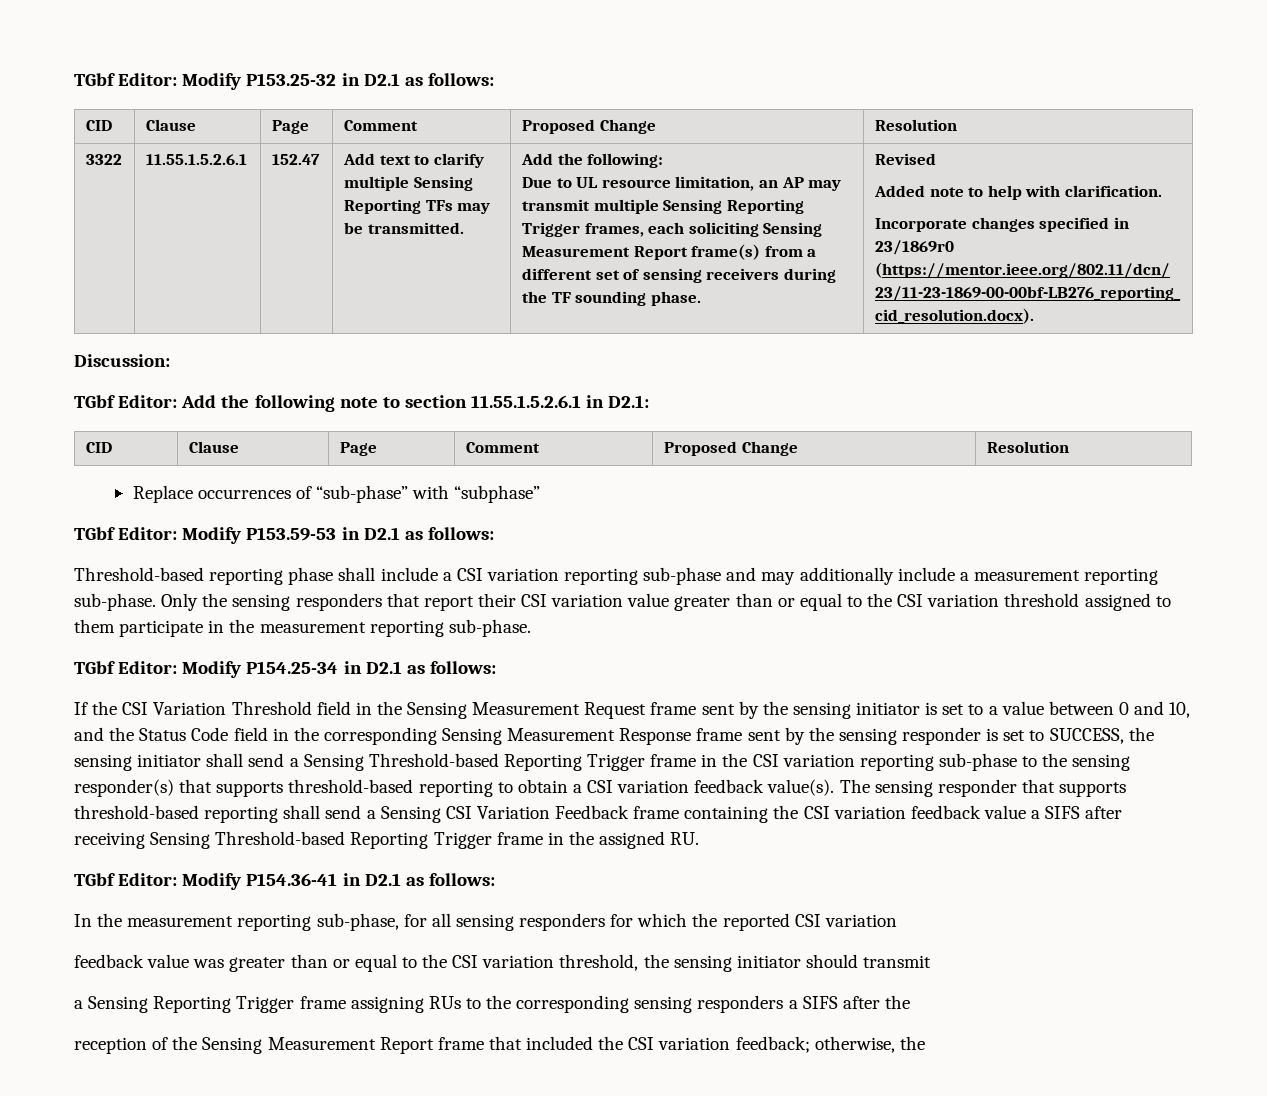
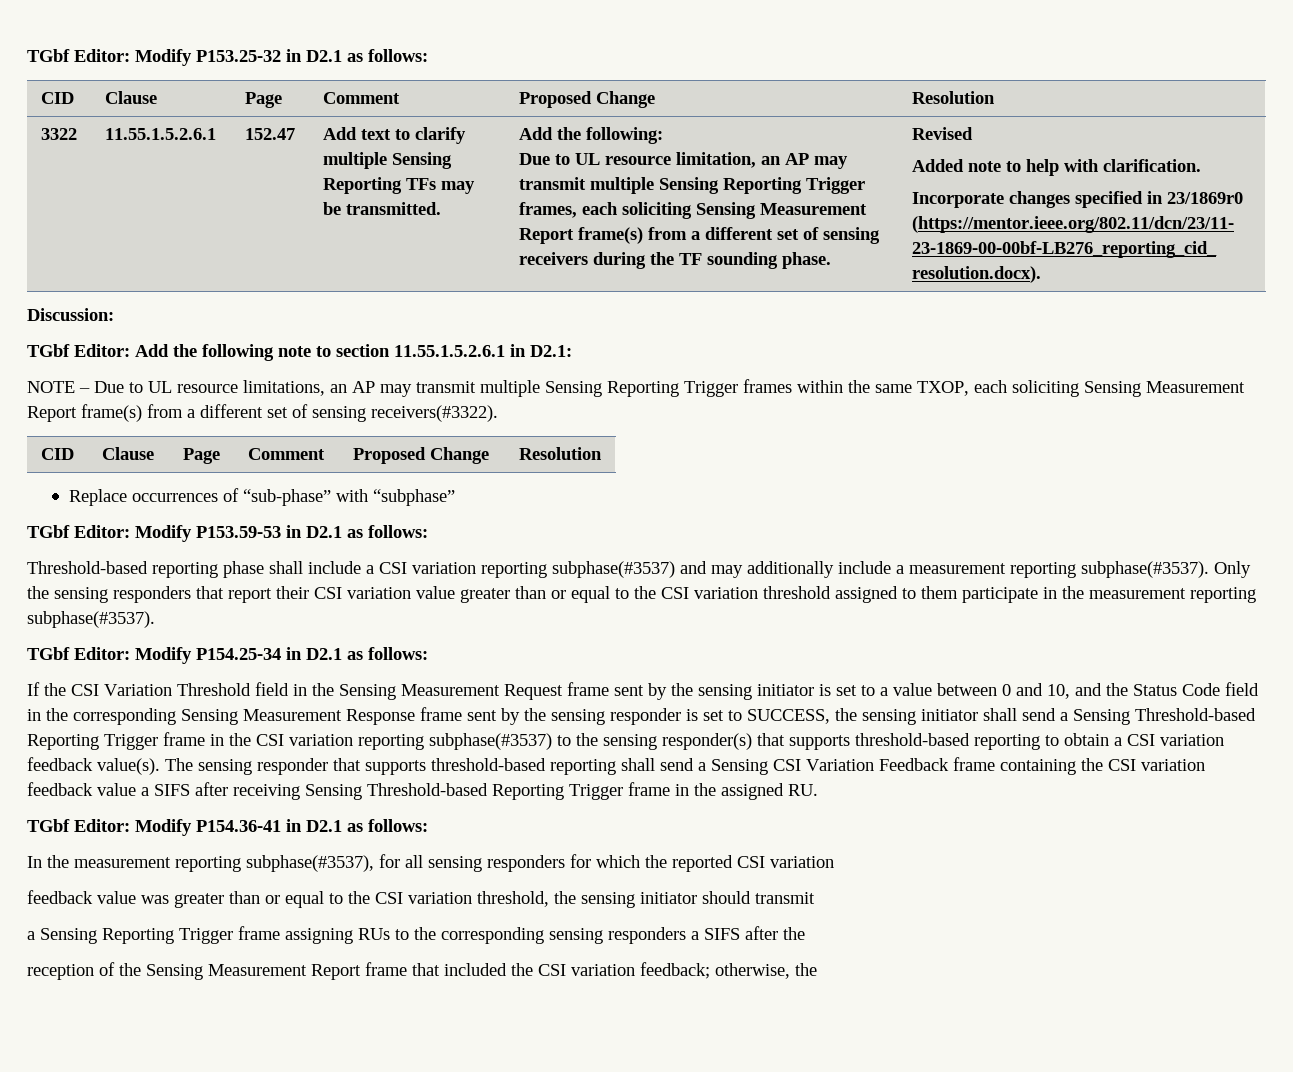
+ NOTE – Due to UL resource limitations, an AP may transmit multiple Sensing Reporting Trigger frames within the same TXOP, each soliciting Sensing Measurement Report frame(s) from a different set of sensing receivers(#3322).
- Threshold-based reporting phase shall include a CSI variation reporting sub-phase and may additionally include a measurement reporting sub-phase.
+ Threshold-based reporting phase shall include a CSI variation reporting subphase(#3537) and may additionally include a measurement reporting subphase(#3537).
- Only the sensing responders that report their CSI variation value greater than or equal to the CSI variation threshold assigned to them participate in the measurement reporting sub-phase.
+ Only the sensing responders that report their CSI variation value greater than or equal to the CSI variation threshold assigned to them participate in the measurement reporting subphase(#3537).
- If the CSI Variation Threshold field in the Sensing Measurement Request frame sent by the sensing initiator is set to a value between 0 and 10, and the Status Code field in the corresponding Sensing Measurement Response frame sent by the sensing responder is set to SUCCESS, the sensing initiator shall send a Sensing Threshold-based Reporting Trigger frame in the CSI variation reporting sub-phase to the sensing responder(s) that supports threshold-based reporting to obtain a CSI variation feedback value(s).
+ If the CSI Variation Threshold field in the Sensing Measurement Request frame sent by the sensing initiator is set to a value between 0 and 10, and the Status Code field in the corresponding Sensing Measurement Response frame sent by the sensing responder is set to SUCCESS, the sensing initiator shall send a Sensing Threshold-based Reporting Trigger frame in the CSI variation reporting subphase(#3537) to the sensing responder(s) that supports threshold-based reporting to obtain a CSI variation feedback value(s).
- In the measurement reporting sub-phase, for all sensing responders for which the reported CSI variation
+ In the measurement reporting subphase(#3537), for all sensing responders for which the reported CSI variation

